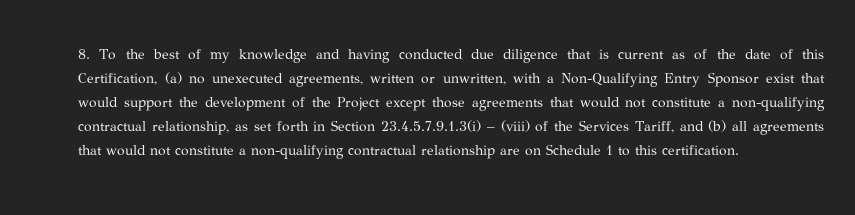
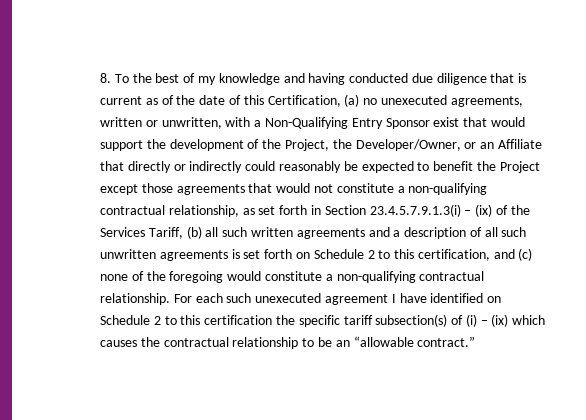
- 8. To the best of my knowledge and having conducted due diligence that is current as of the date of this Certification, (a) no unexecuted agreements, written or unwritten, with a Non-Qualifying Entry Sponsor exist that would support the development of the Project except those agreements that would not constitute a non-qualifying contractual relationship, as set forth in Section 23.4.5.7.9.1.3(i) – (viii) of the Services Tariff, and (b) all agreements that would not constitute a non-qualifying contractual relationship are on Schedule 1 to this certification.
+ 8. To the best of my knowledge and having conducted due diligence that is current as of the date of this Certification, (a) no unexecuted agreements, written or unwritten, with a Non-Qualifying Entry Sponsor exist that would support the development of the Project, the Developer/Owner, or an Affiliate that directly or indirectly could reasonably be expected to benefit the Project except those agreements that would not constitute a non-qualifying contractual relationship, as set forth in Section 23.4.5.7.9.1.3(i) – (ix) of the Services Tariff, (b) all such written agreements and a description of all such unwritten agreements is set forth on Schedule 2 to this certification, and (c) none of the foregoing would constitute a non-qualifying contractual relationship. For each such unexecuted agreement I have identified on Schedule 2 to this certification the specific tariff subsection(s) of (i) – (ix) which causes the contractual relationship to be an “allowable contract.”

